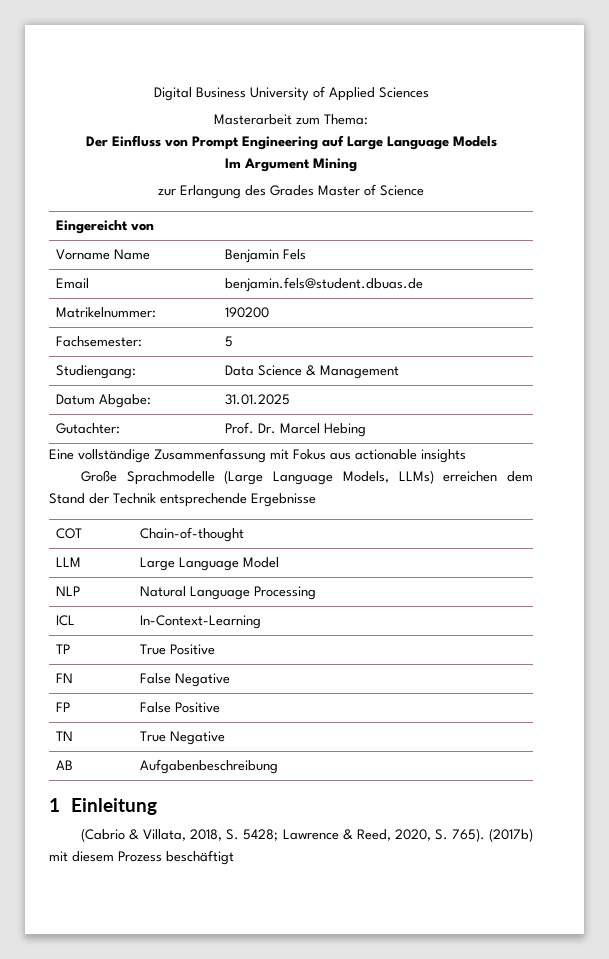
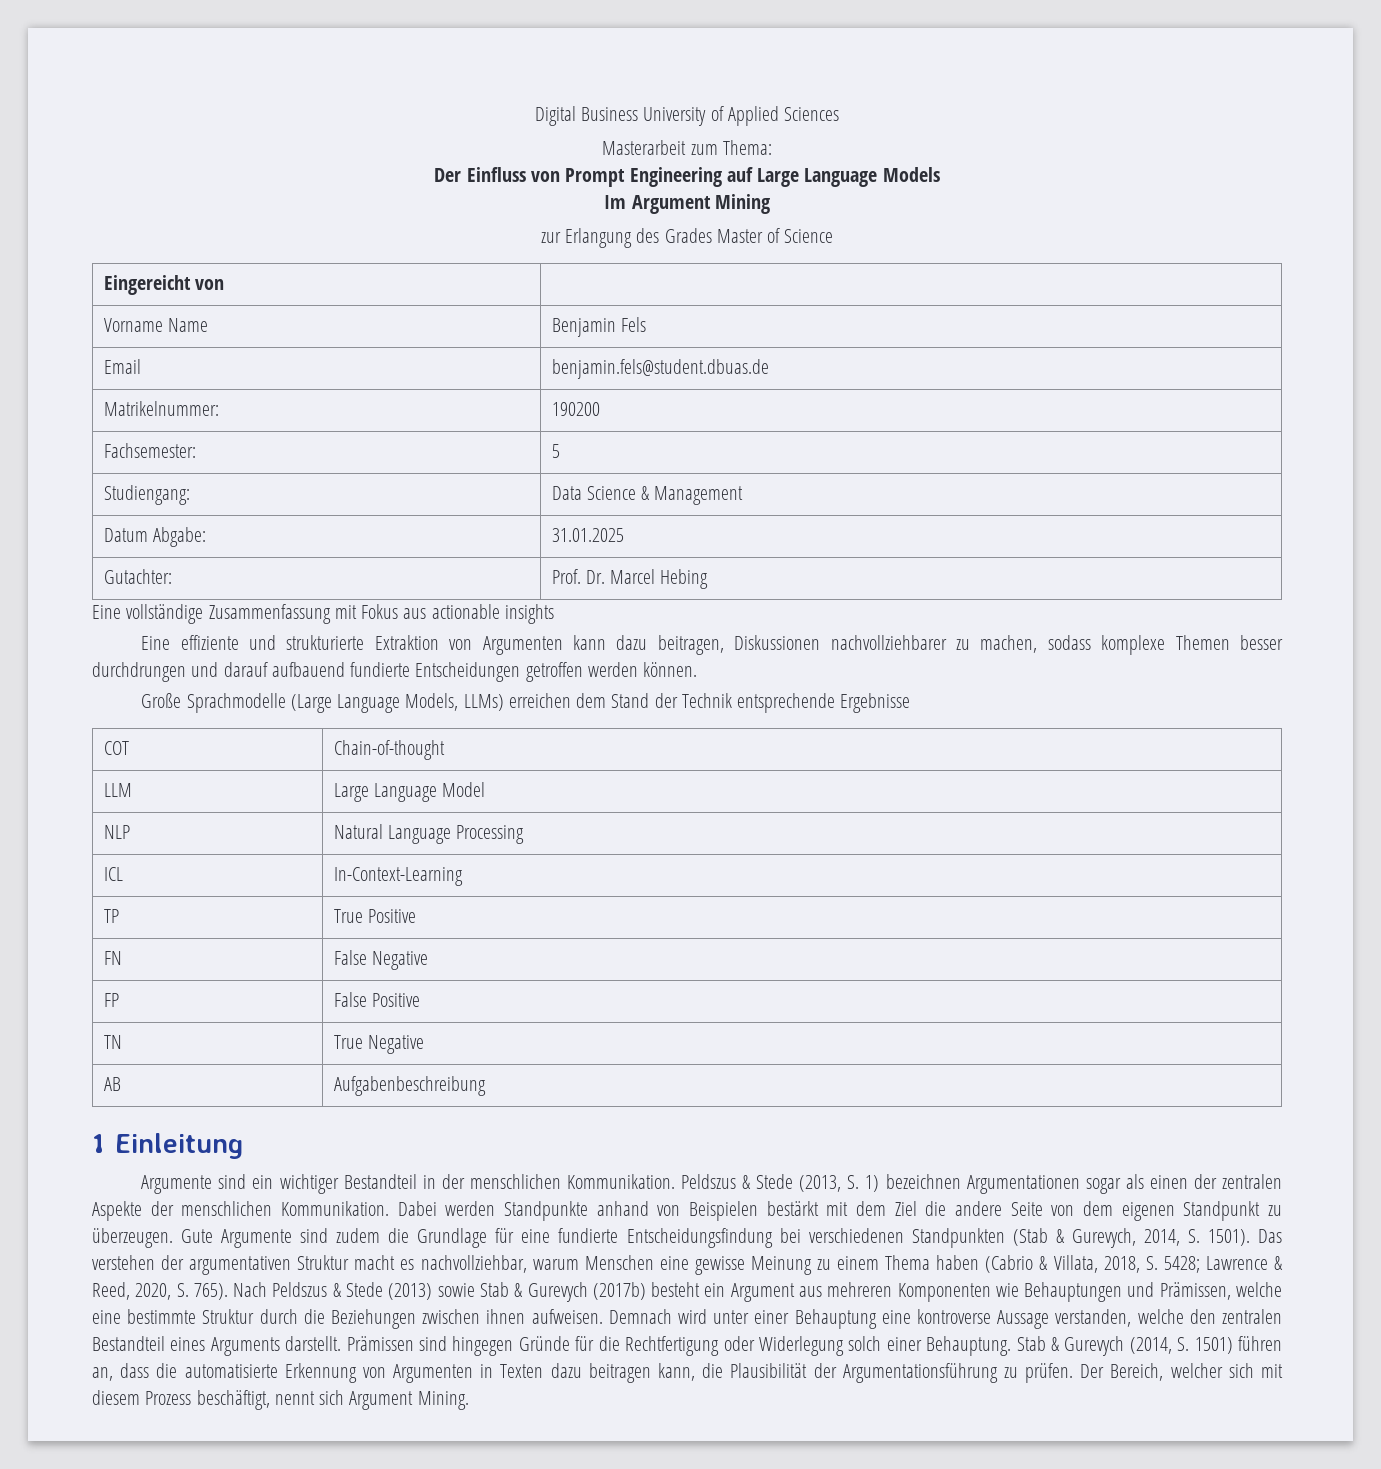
+ Eine effiziente und strukturierte Extraktion von Argumenten kann dazu beitragen, Diskussionen nachvollziehbarer zu machen, sodass komplexe Themen besser durchdrungen und darauf aufbauend fundierte Entscheidungen getroffen werden können.
- (Cabrio & Villata, 2018, S. 5428; Lawrence & Reed, 2020, S. 765).
+ Argumente sind ein wichtiger Bestandteil in der menschlichen Kommunikation. Peldszus & Stede (2013, S. 1) bezeichnen Argumentationen sogar als einen der zentralen Aspekte der menschlichen Kommunikation. Dabei werden Standpunkte anhand von Beispielen bestärkt mit dem Ziel die andere Seite von dem eigenen Standpunkt zu überzeugen. Gute Argumente sind zudem die Grundlage für eine fundierte Entscheidungsfindung bei verschiedenen Standpunkten (Stab & Gurevych, 2014, S. 1501). Das verstehen der argumentativen Struktur macht es nachvollziehbar, warum Menschen eine gewisse Meinung zu einem Thema haben (Cabrio & Villata, 2018, S. 5428; Lawrence & Reed, 2020, S. 765).
- (2017b) mit diesem Prozess beschäftigt
+ Nach Peldszus & Stede (2013) sowie Stab & Gurevych (2017b) besteht ein Argument aus mehreren Komponenten wie Behauptungen und Prämissen, welche eine bestimmte Struktur durch die Beziehungen zwischen ihnen aufweisen. Demnach wird unter einer Behauptung eine kontroverse Aussage verstanden, welche den zentralen Bestandteil eines Arguments darstellt. Prämissen sind hingegen Gründe für die Rechtfertigung oder Widerlegung solch einer Behauptung. Stab & Gurevych (2014, S. 1501) führen an, dass die automatisierte Erkennung von Argumenten in Texten dazu beitragen kann, die Plausibilität der Argumentationsführung zu prüfen. Der Bereich, welcher sich mit diesem Prozess beschäftigt, nennt sich Argument Mining.

